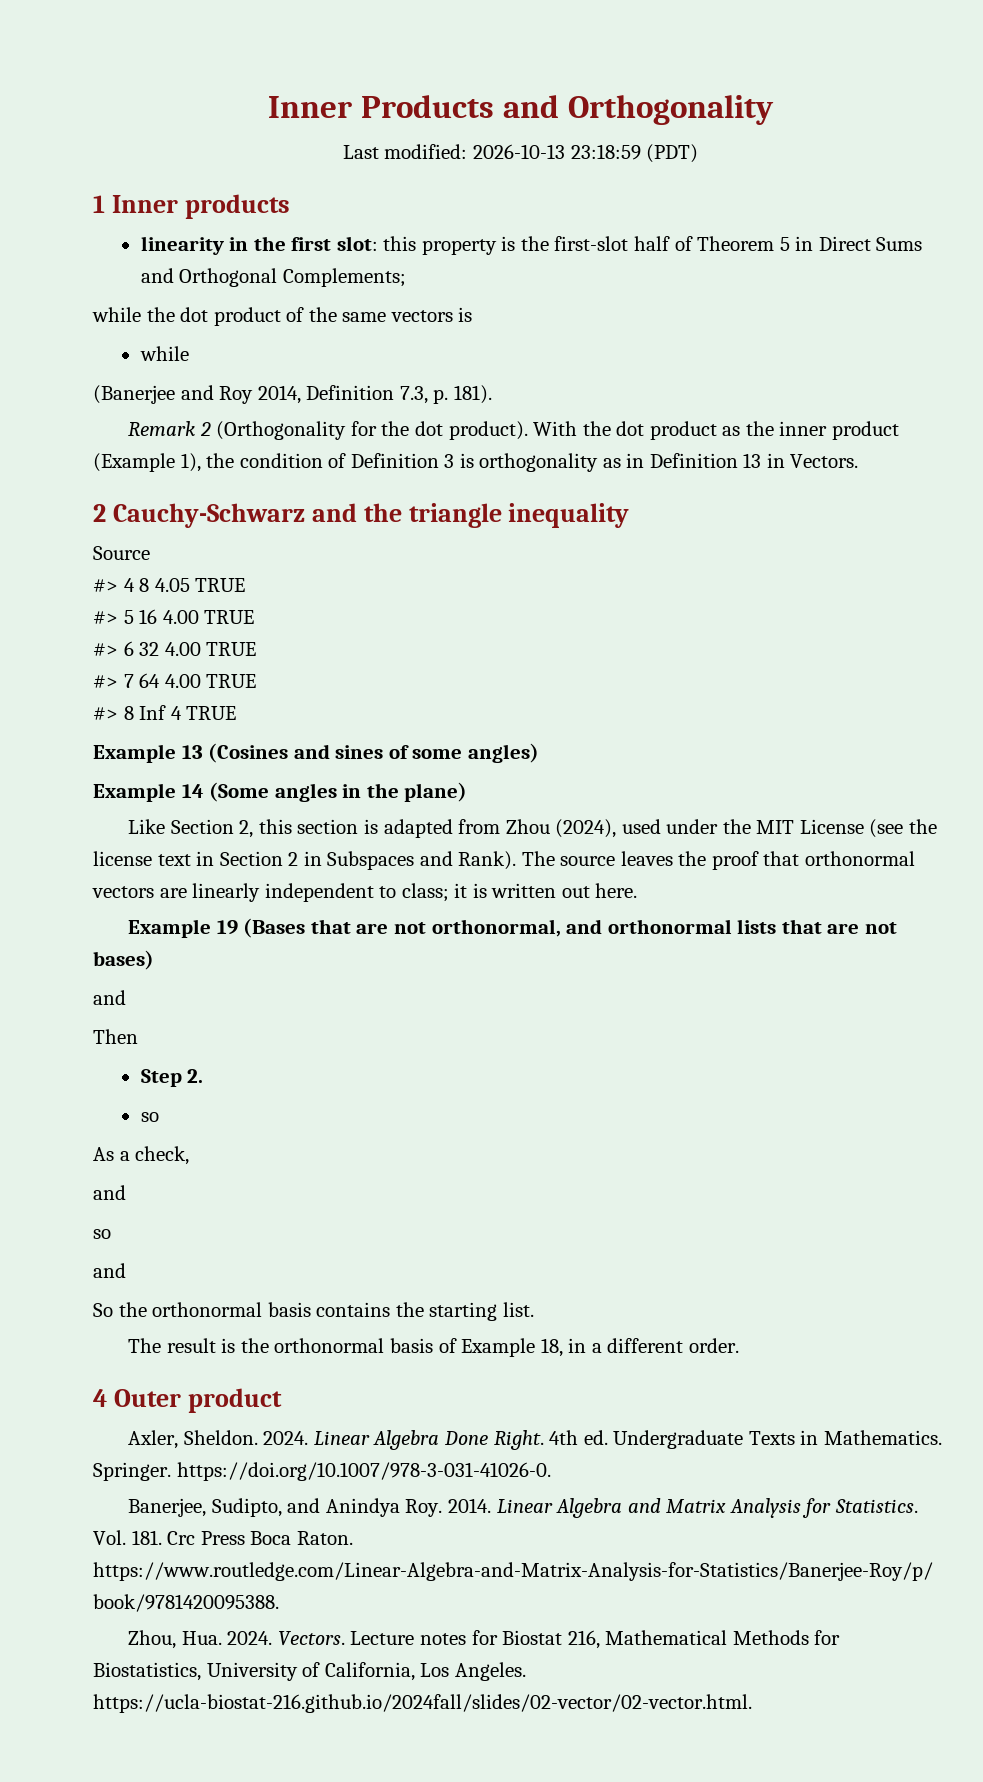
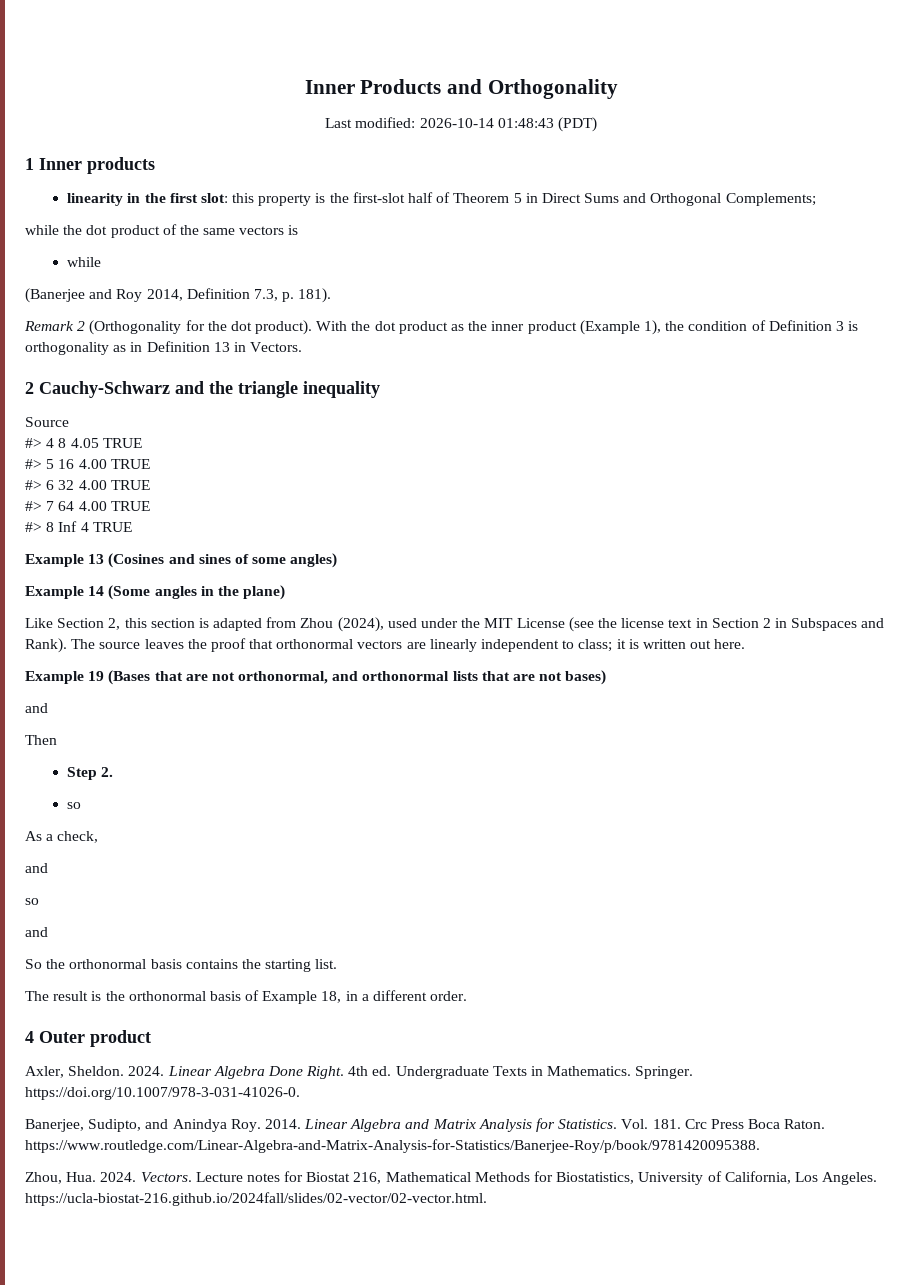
- Last modified: 2026-10-13 23:18:59 (PDT)
+ Last modified: 2026-10-14 01:48:43 (PDT)

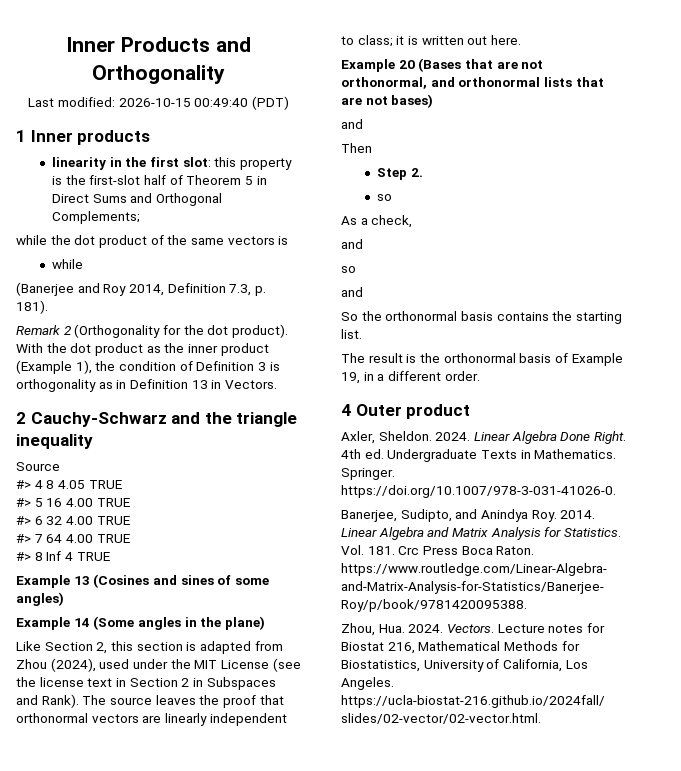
- Last modified: 2026-10-14 01:48:43 (PDT)
+ Last modified: 2026-10-15 00:49:40 (PDT)
- Example 19 (Bases that are not orthonormal, and orthonormal lists that are not bases)
+ Example 20 (Bases that are not orthonormal, and orthonormal lists that are not bases)
- The result is the orthonormal basis of Example 18, in a different order.
+ The result is the orthonormal basis of Example 19, in a different order.

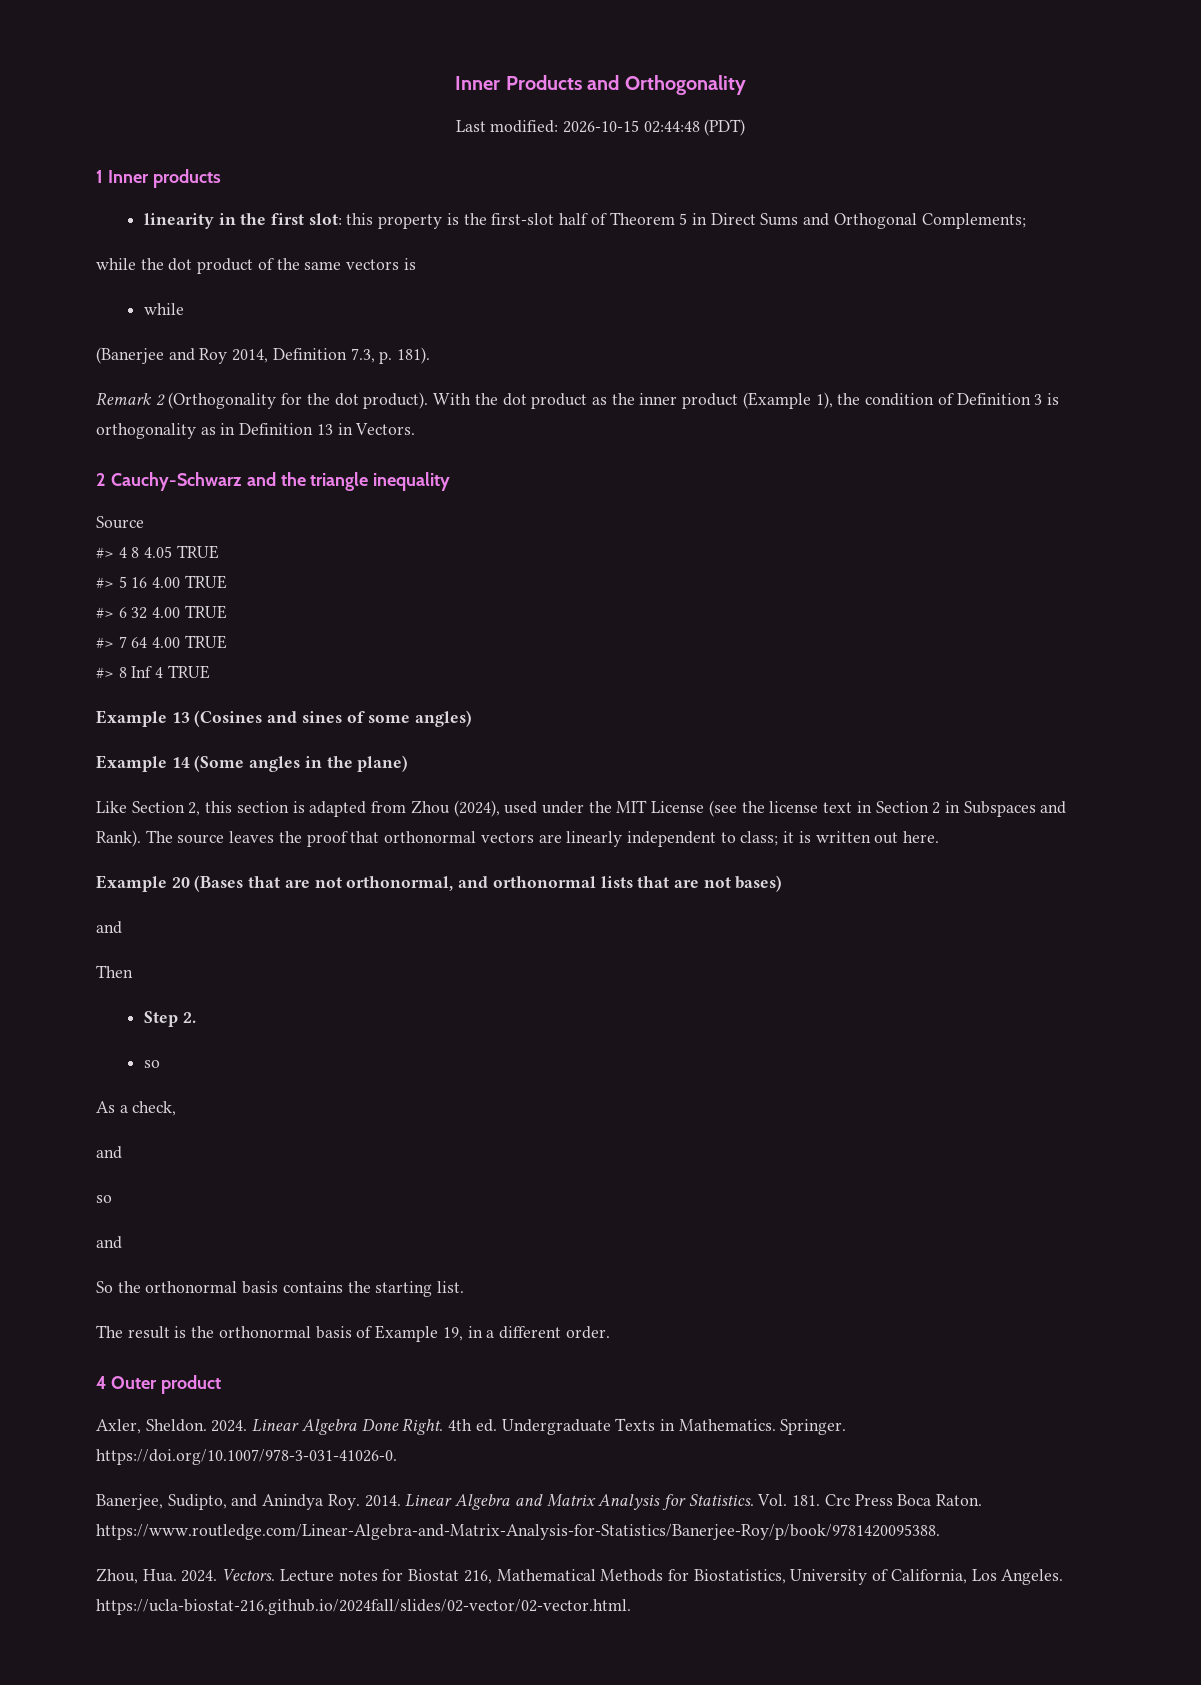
- Last modified: 2026-10-15 00:49:40 (PDT)
+ Last modified: 2026-10-15 02:44:48 (PDT)

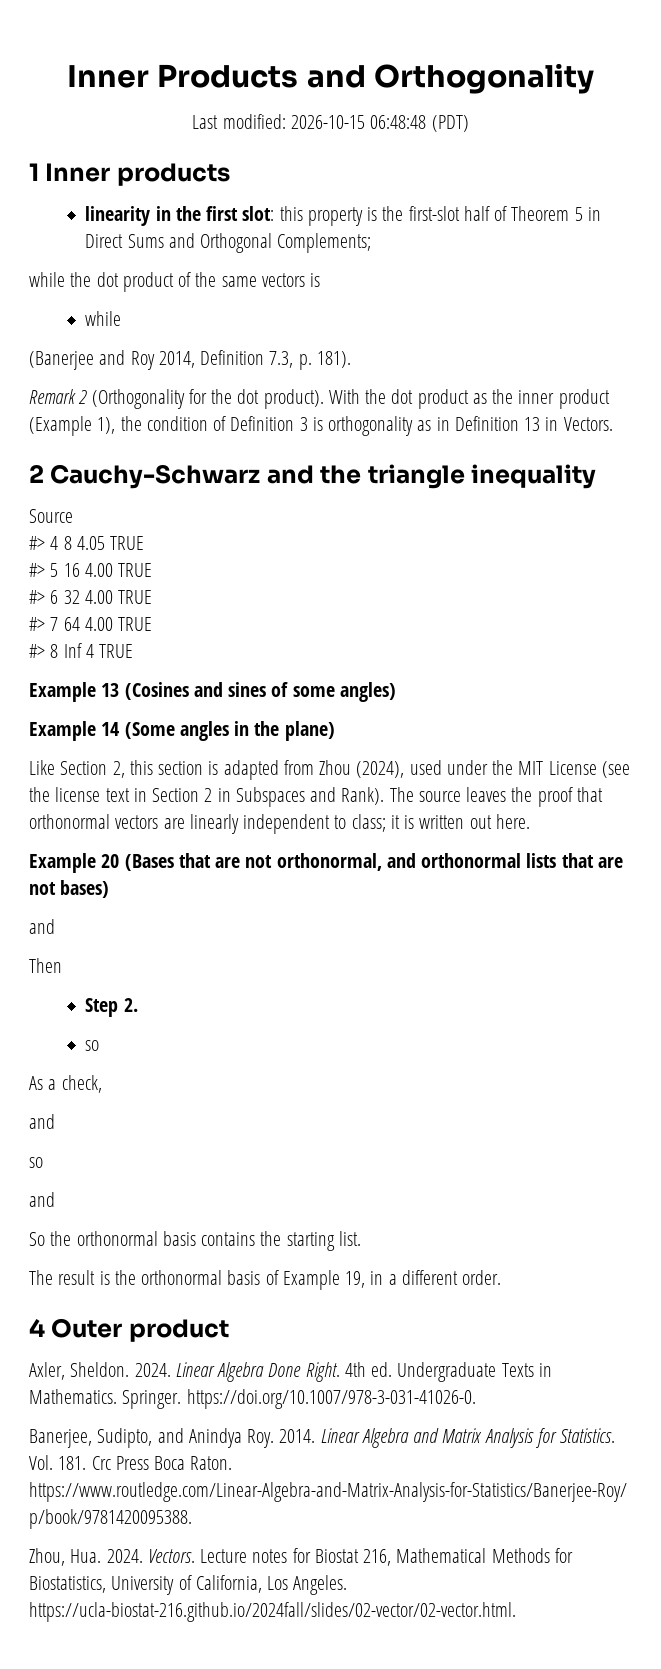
- Last modified: 2026-10-15 02:44:48 (PDT)
+ Last modified: 2026-10-15 06:48:48 (PDT)

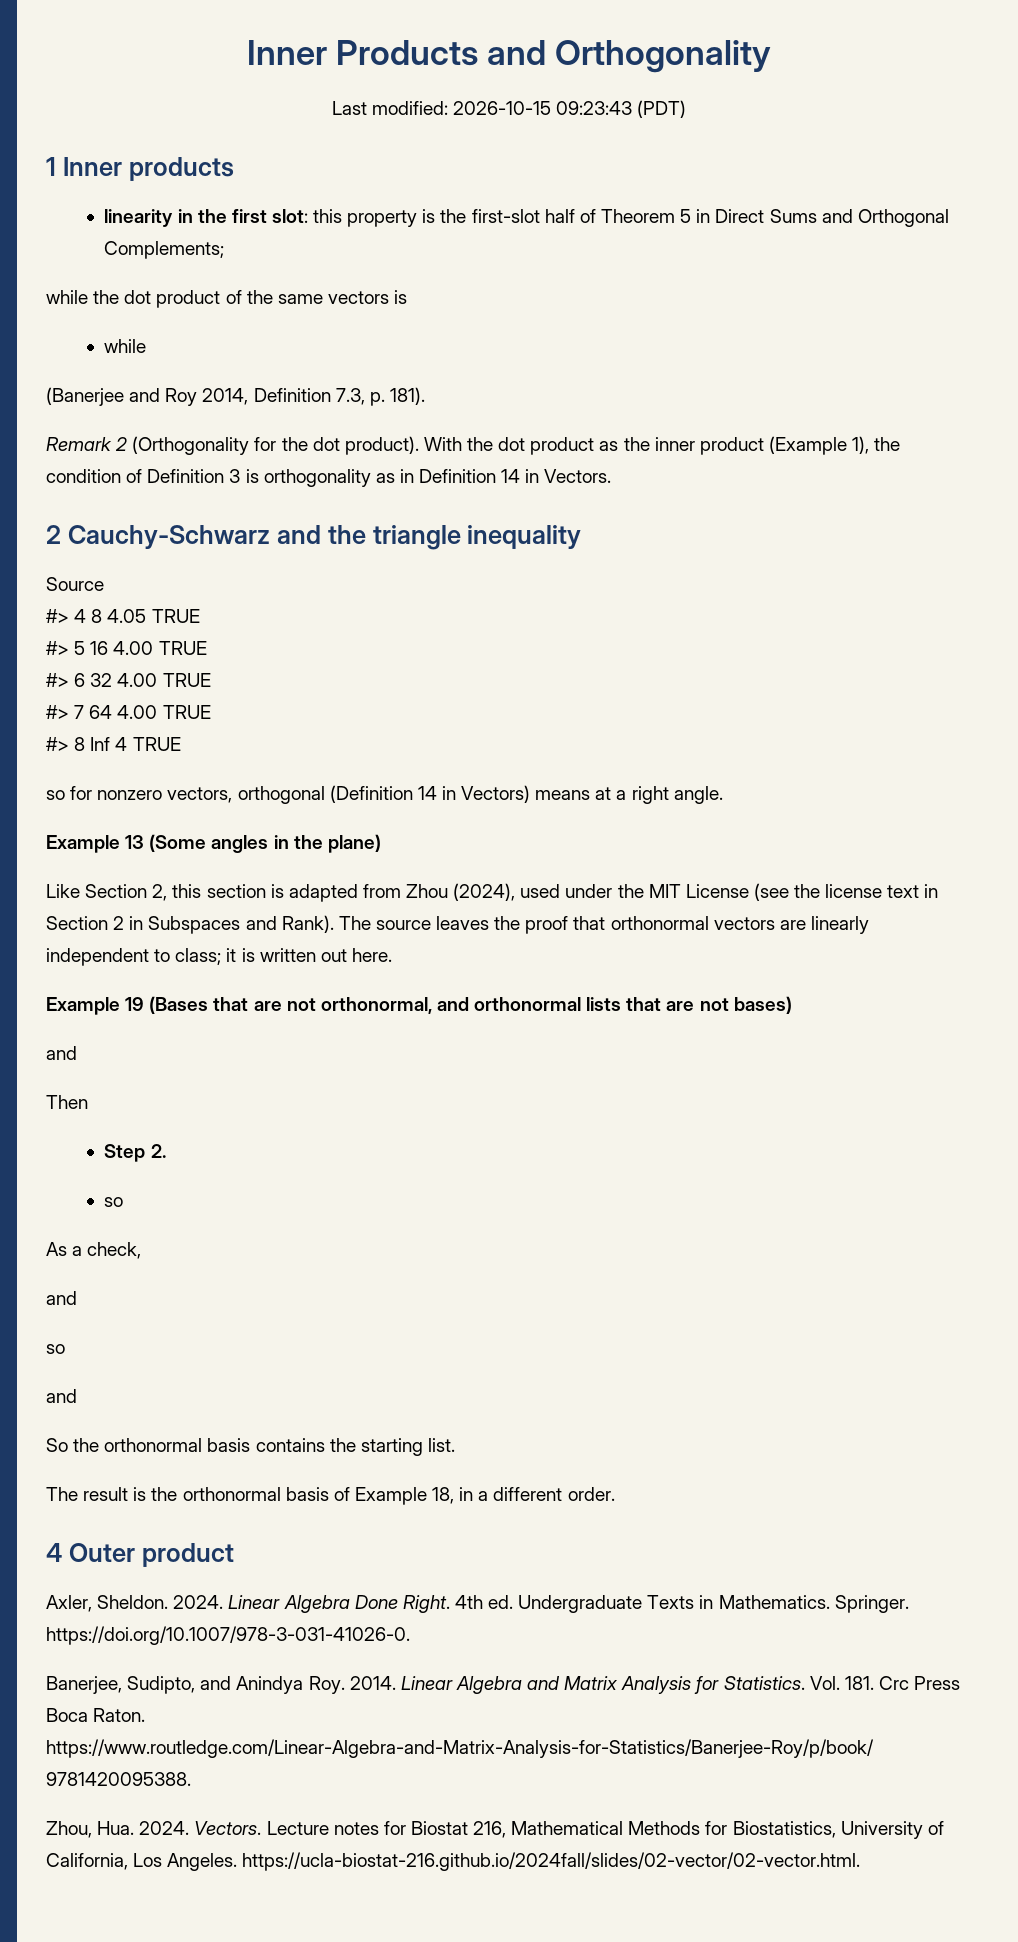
- Last modified: 2026-10-15 06:48:48 (PDT)
+ Last modified: 2026-10-15 09:23:43 (PDT)
- With the dot product as the inner product (Example 1), the condition of Definition 3 is orthogonality as in Definition 13 in Vectors.
+ With the dot product as the inner product (Example 1), the condition of Definition 3 is orthogonality as in Definition 14 in Vectors.
- Example 13 (Cosines and sines of some angles)
- Example 14 (Some angles in the plane)
+ so for nonzero vectors, orthogonal (Definition 14 in Vectors) means at a right angle.
+ Example 13 (Some angles in the plane)
- Example 20 (Bases that are not orthonormal, and orthonormal lists that are not bases)
+ Example 19 (Bases that are not orthonormal, and orthonormal lists that are not bases)
- The result is the orthonormal basis of Example 19, in a different order.
+ The result is the orthonormal basis of Example 18, in a different order.

